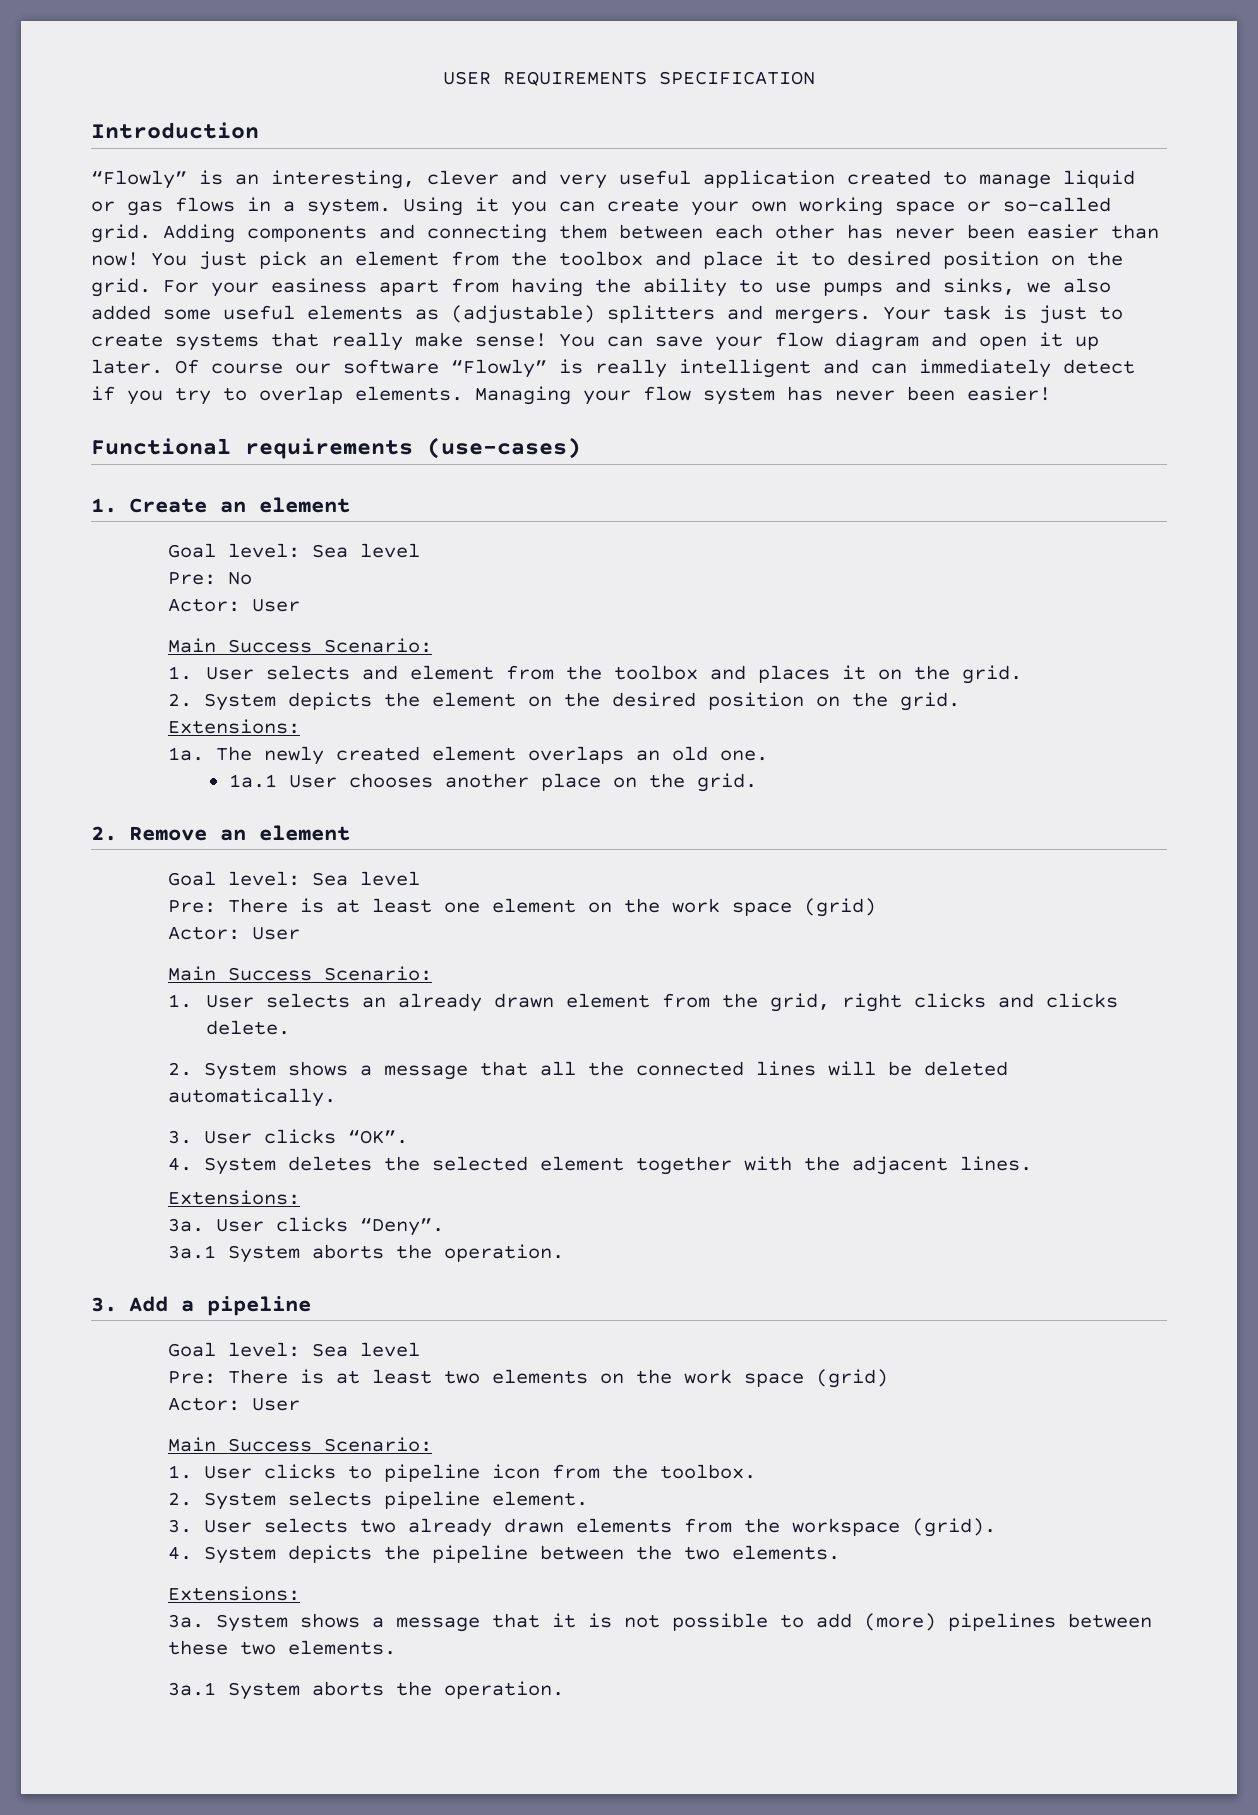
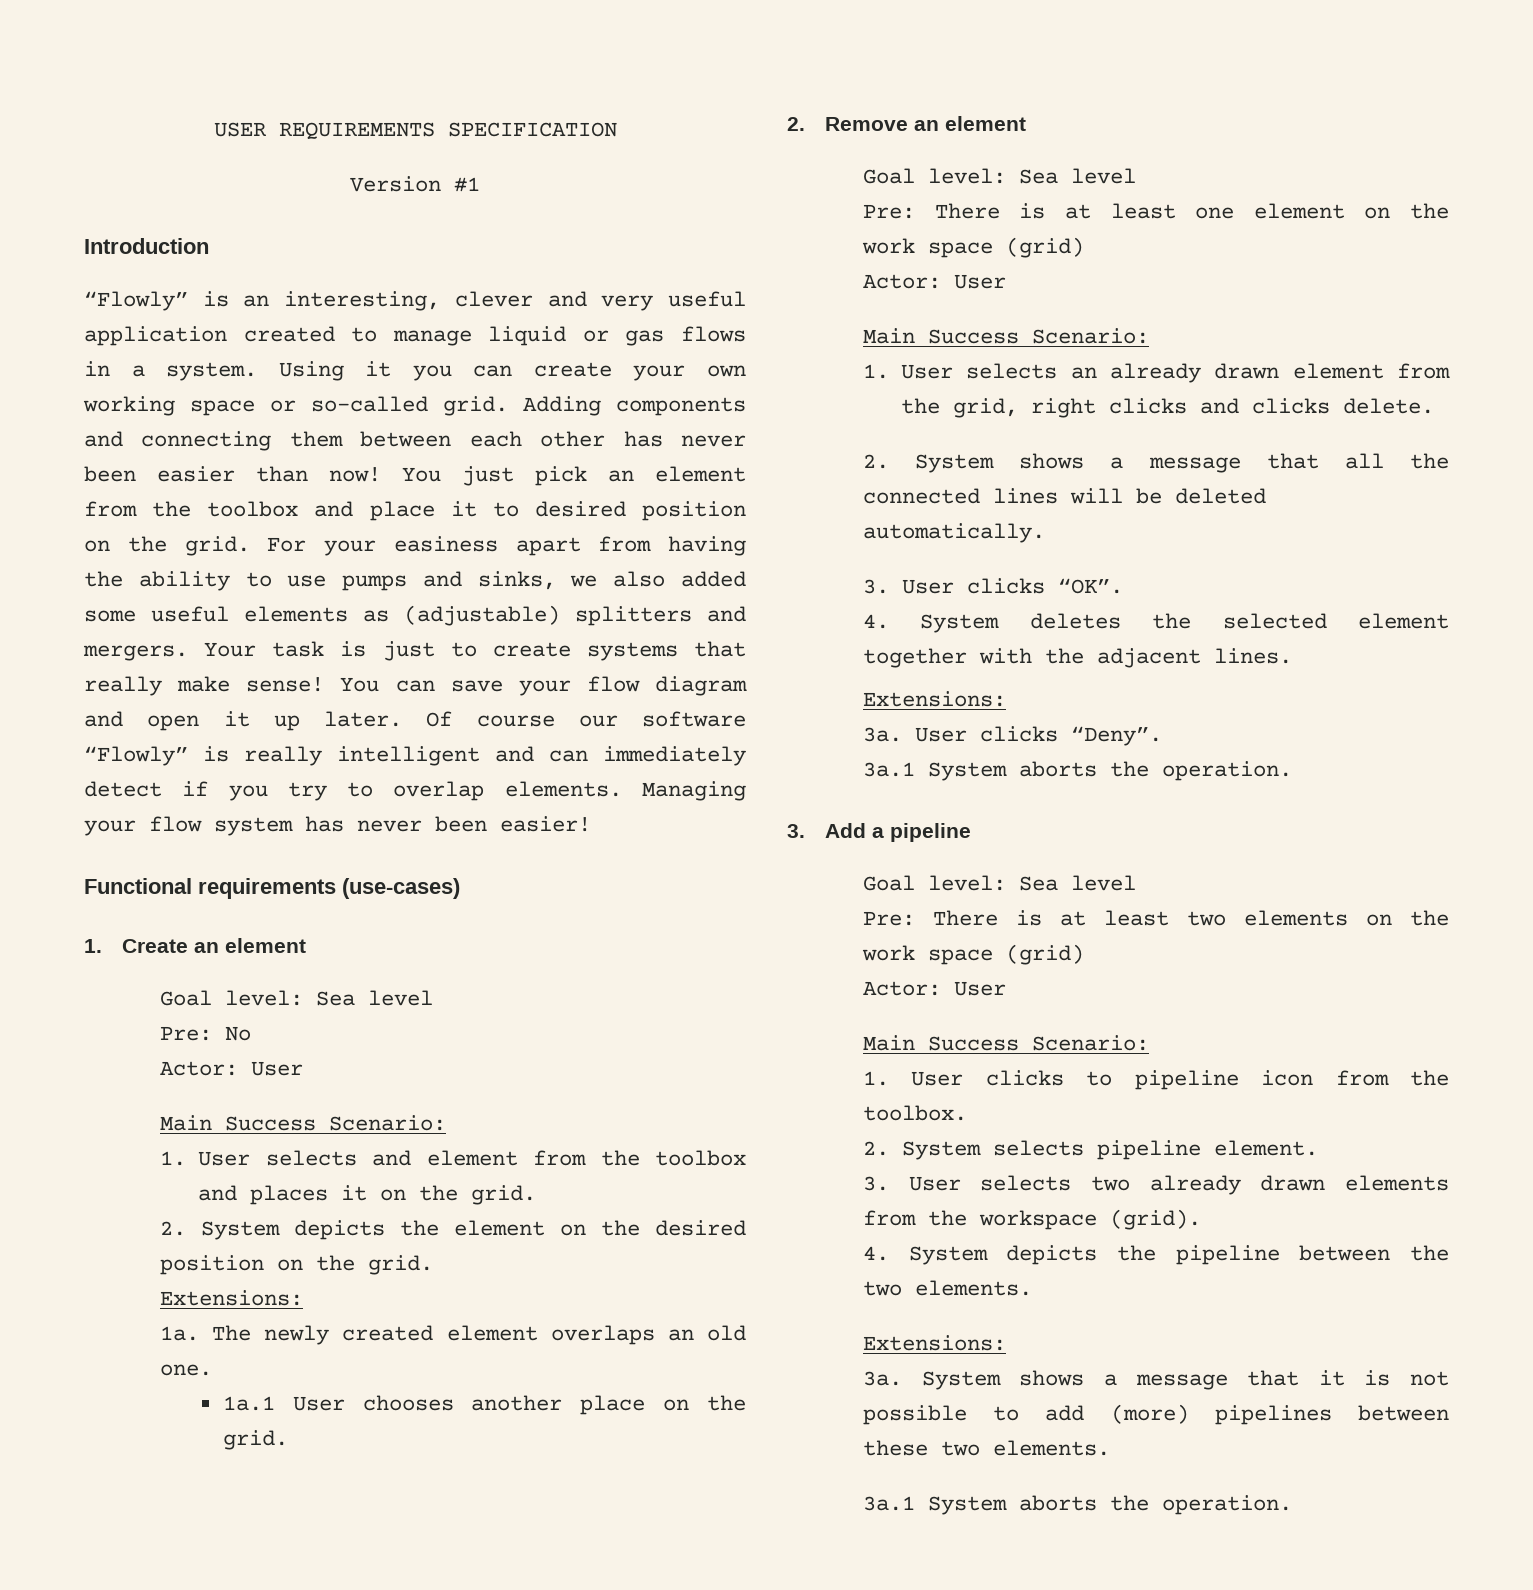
+ Version #1

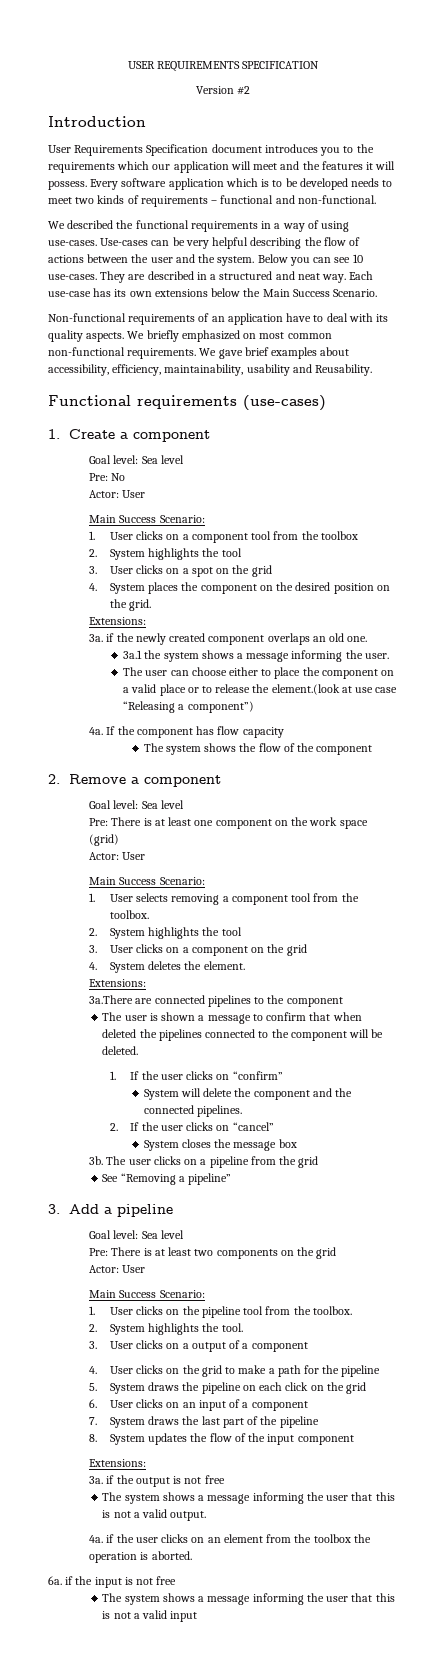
- Version #1
+ Version #2
- “Flowly” is an interesting, clever and very useful application created to manage liquid or gas flows in a system. Using it you can create your own working space or so-called grid. Adding components and connecting them between each other has never been easier than now! You just pick an element from the toolbox and place it to desired position on the grid. For your easiness apart from having the ability to use pumps and sinks, we also added some useful elements as (adjustable) splitters and mergers. Your task is just to create systems that really make sense! You can save your flow diagram and open it up later. Of course our software “Flowly” is really intelligent and can immediately detect if you try to overlap elements. Managing your flow system has never been easier!
+ User Requirements Specification document introduces you to the requirements which our application will meet and the features it will possess. Every software application which is to be developed needs to meet two kinds of requirements – functional and non-functional.
+ We described the functional requirements in a way of using use-cases. Use-cases can be very helpful describing the flow of actions between the user and the system. Below you can see 10 use-cases. They are described in a structured and neat way. Each use-case has its own extensions below the Main Success Scenario.
+ Non-functional requirements of an application have to deal with its quality aspects. We briefly emphasized on most common non-functional requirements. We gave brief examples about accessibility, efficiency, maintainability, usability and Reusability.
- 1. Create an element
+ 1. Create a component
- 1. User selects and element from the toolbox and places it on the grid.
- 2. System depicts the element on the desired position on the grid.
+ 1. User clicks on a component tool from the toolbox
+ 2. System highlights the tool
+ 3. User clicks on a spot on the grid
+ 4. System places the component on the desired position on the grid.
- 1a. The newly created element overlaps an old one.
+ 3a. if the newly created component overlaps an old one.
- 1a.1 User chooses another place on the grid.
+ 3a.1 the system shows a message informing the user.
+ The user can choose either to place the component on a valid place or to release the element.(look at use case “Releasing a component”)
+ 4a. If the component has flow capacity
+ The system shows the flow of the component
- 2. Remove an element
+ 2. Remove a component
- Pre: There is at least one element on the work space (grid)
+ Pre: There is at least one component on the work space (grid)
- 1. User selects an already drawn element from the grid, right clicks and clicks delete.
- 2. System shows a message that all the connected lines will be deleted automatically.
- 3. User clicks “OK”.
- 4. System deletes the selected element together with the adjacent lines.
+ 1. User selects removing a component tool from the toolbox.
+ 2. System highlights the tool
+ 3. User clicks on a component on the grid
+ 4. System deletes the element.
  Extensions:
- 3a. User clicks “Deny”.
- 3a.1 System aborts the operation.
+ 3a.There are connected pipelines to the component
+ The user is shown a message to confirm that when deleted the pipelines connected to the component will be deleted.
+ 1. If the user clicks on “confirm”
+ System will delete the component and the connected pipelines.
+ 2. If the user clicks on “cancel”
+ System closes the message box
+ 3b. The user clicks on a pipeline from the grid
+ See “Removing a pipeline”
- Pre: There is at least two elements on the work space (grid)
+ Pre: There is at least two components on the grid
  Actor: User
  Main Success Scenario:
- 1. User clicks to pipeline icon from the toolbox.
- 2. System selects pipeline element.
- 3. User selects two already drawn elements from the workspace (grid).
- 4. System depicts the pipeline between the two elements.
+ 1. User clicks on the pipeline tool from the toolbox.
+ 2. System highlights the tool.
+ 3. User clicks on a output of a component
+ 4. User clicks on the grid to make a path for the pipeline
+ 5. System draws the pipeline on each click on the grid
+ 6. User clicks on an input of a component
+ 7. System draws the last part of the pipeline
+ 8. System updates the flow of the input component
  Extensions:
- 3a. System shows a message that it is not possible to add (more) pipelines between these two elements.
- 3a.1 System aborts the operation.
+ 3a. if the output is not free
+ The system shows a message informing the user that this is not a valid output.
+ 4a. if the user clicks on an element from the toolbox the operation is aborted.
+ 6a. if the input is not free
+ The system shows a message informing the user that this is not a valid input

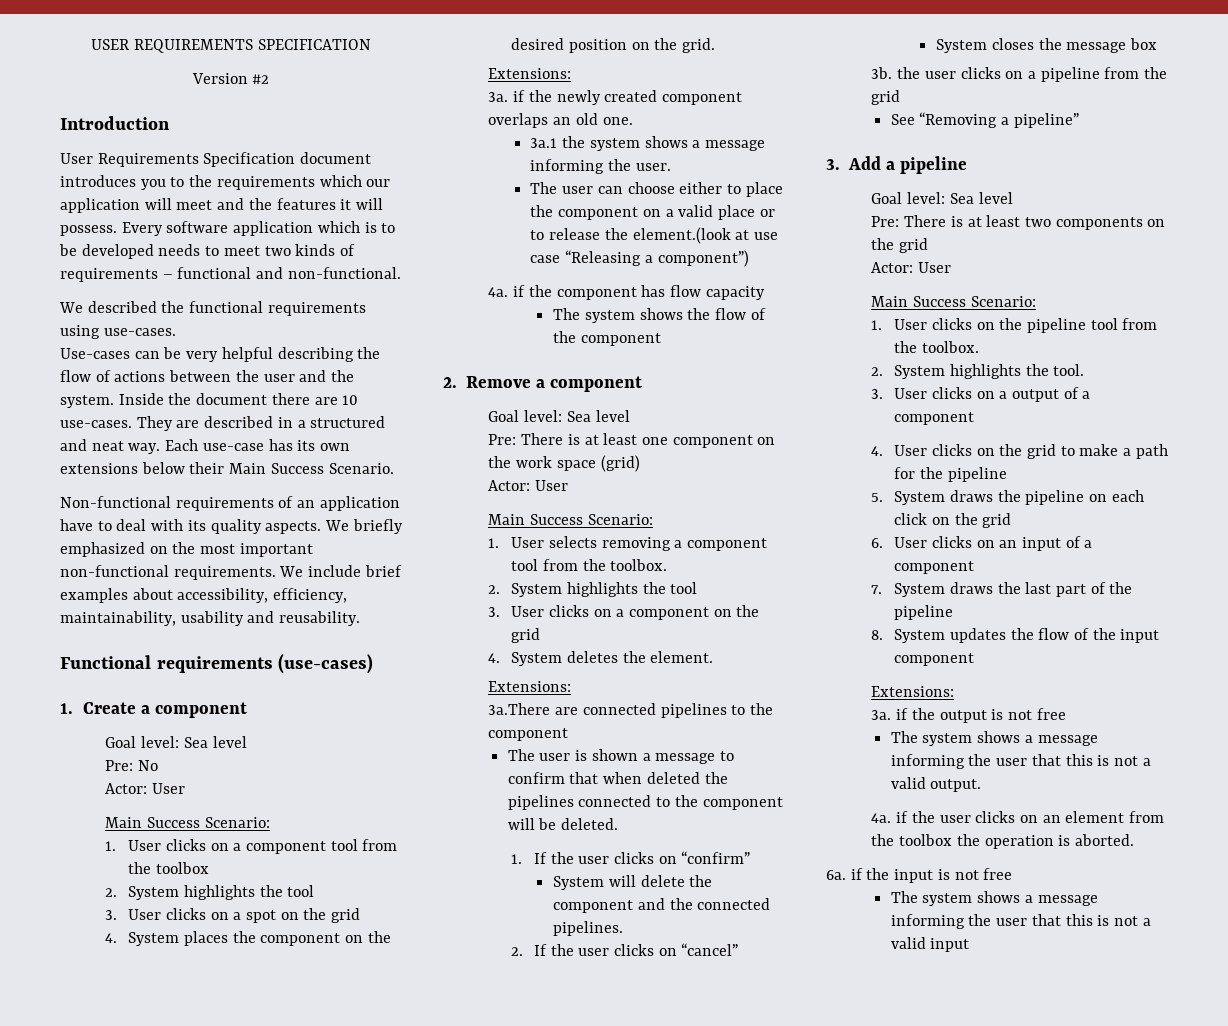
- We described the functional requirements in a way of using use-cases. Use-cases can be very helpful describing the flow of actions between the user and the system.
+ We described the functional requirements using use-cases.
+ Use-cases can be very helpful describing the flow of actions between the user and the system.
- Below you can see 10 use-cases.
+ Inside the document there are 10 use-cases.
- Each use-case has its own extensions below the Main Success Scenario.
+ Each use-case has its own extensions below their Main Success Scenario.
- We briefly emphasized on most common non-functional requirements.
+ We briefly emphasized on the most important non-functional requirements.
- We gave brief examples about accessibility, efficiency, maintainability, usability and Reusability.
+ We include brief examples about accessibility, efficiency, maintainability, usability and reusability.
- 4a. If the component has flow capacity
+ 4a. if the component has flow capacity
- 3b. The user clicks on a pipeline from the grid
+ 3b. the user clicks on a pipeline from the grid

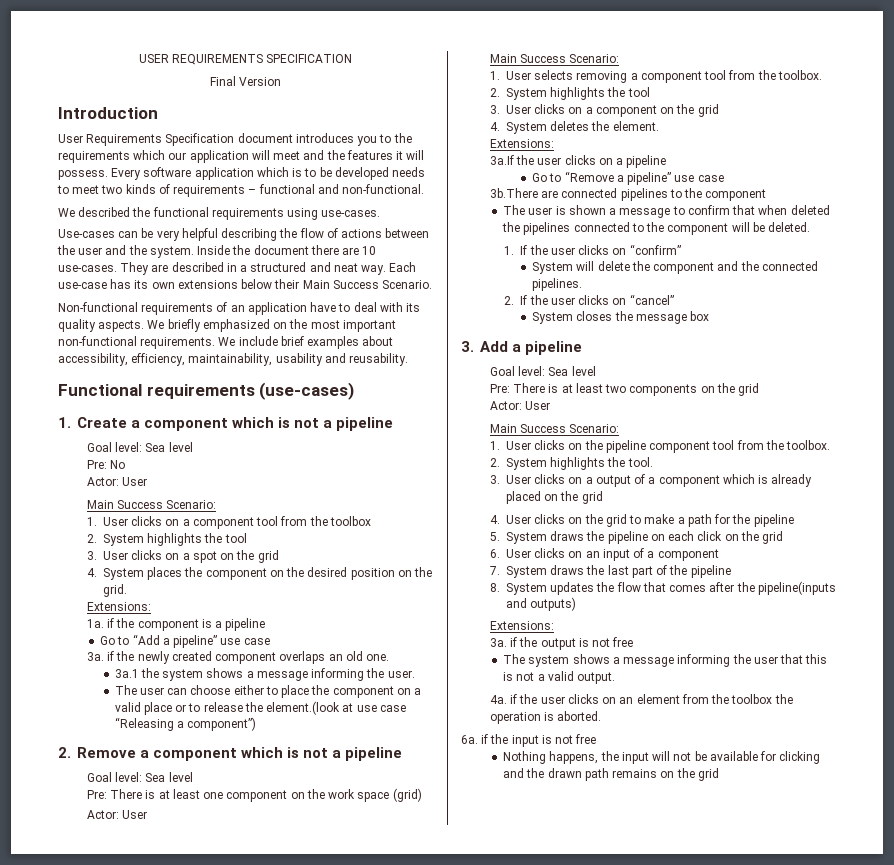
- Version #2
+ Final Version
- 1. Create a component
+ 1. Create a component which is not a pipeline
+ 1a. if the component is a pipeline
+ Go to “Add a pipeline” use case
- 4a. if the component has flow capacity
- The system shows the flow of the component
- 2. Remove a component
+ 2. Remove a component which is not a pipeline
- 3a.There are connected pipelines to the component
+ 3a.If the user clicks on a pipeline
+ Go to “Remove a pipeline” use case
+ 3b.There are connected pipelines to the component
- 3b. the user clicks on a pipeline from the grid
- See “Removing a pipeline”
- 1. User clicks on the pipeline tool from the toolbox.
+ 1. User clicks on the pipeline component tool from the toolbox.
- 3. User clicks on a output of a component
+ 3. User clicks on a output of a component which is already placed on the grid
- 8. System updates the flow of the input component
+ 8. System updates the flow that comes after the pipeline(inputs and outputs)
- The system shows a message informing the user that this is not a valid input
+ Nothing happens, the input will not be available for clicking and the drawn path remains on the grid

